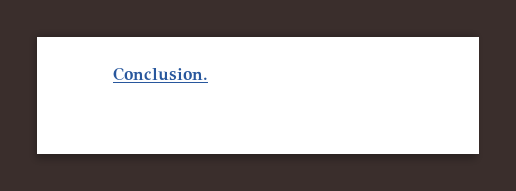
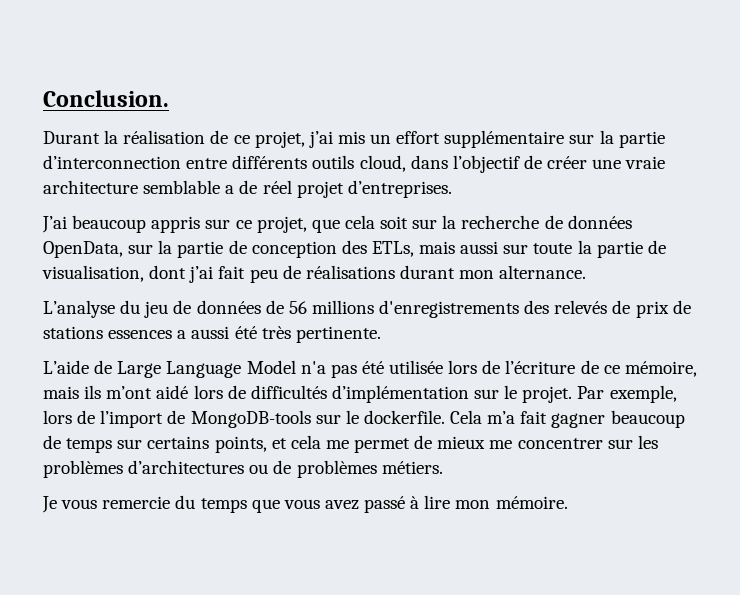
+ Durant la réalisation de ce projet, j’ai mis un effort supplémentaire sur la partie d’interconnection entre différents outils cloud, dans l’objectif de créer une vraie architecture semblable a de réel projet d’entreprises.
+ J’ai beaucoup appris sur ce projet, que cela soit sur la recherche de données OpenData, sur la partie de conception des ETLs, mais aussi sur toute la partie de visualisation, dont j’ai fait peu de réalisations durant mon alternance.
+ L’analyse du jeu de données de 56 millions d'enregistrements des relevés de prix de stations essences a aussi été très pertinente.
+ L’aide de Large Language Model n'a pas été utilisée lors de l’écriture de ce mémoire, mais ils m’ont aidé lors de difficultés d’implémentation sur le projet. Par exemple, lors de l’import de MongoDB-tools sur le dockerfile. Cela m’a fait gagner beaucoup de temps sur certains points, et cela me permet de mieux me concentrer sur les problèmes d’architectures ou de problèmes métiers.
+ Je vous remercie du temps que vous avez passé à lire mon mémoire.

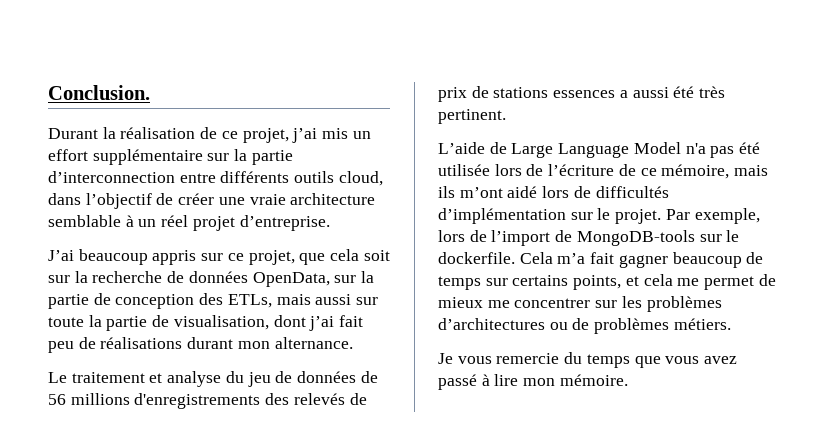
- Durant la réalisation de ce projet, j’ai mis un effort supplémentaire sur la partie d’interconnection entre différents outils cloud, dans l’objectif de créer une vraie architecture semblable a de réel projet d’entreprises.
+ Durant la réalisation de ce projet, j’ai mis un effort supplémentaire sur la partie d’interconnection entre différents outils cloud, dans l’objectif de créer une vraie architecture semblable à un réel projet d’entreprise.
- L’analyse du jeu de données de 56 millions d'enregistrements des relevés de prix de stations essences a aussi été très pertinente.
+ Le traitement et analyse du jeu de données de 56 millions d'enregistrements des relevés de prix de stations essences a aussi été très pertinent.

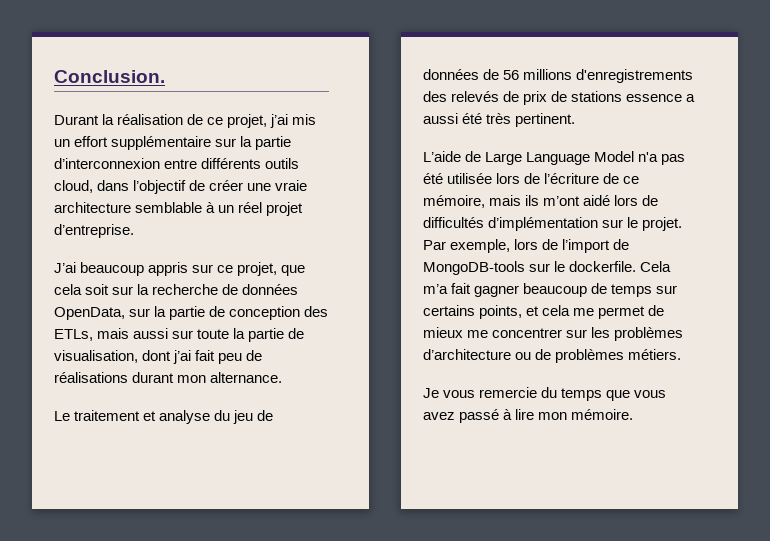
- Durant la réalisation de ce projet, j’ai mis un effort supplémentaire sur la partie d’interconnection entre différents outils cloud, dans l’objectif de créer une vraie architecture semblable à un réel projet d’entreprise.
+ Durant la réalisation de ce projet, j’ai mis un effort supplémentaire sur la partie d’interconnexion entre différents outils cloud, dans l’objectif de créer une vraie architecture semblable à un réel projet d’entreprise.
- Le traitement et analyse du jeu de données de 56 millions d'enregistrements des relevés de prix de stations essences a aussi été très pertinent.
+ Le traitement et analyse du jeu de données de 56 millions d'enregistrements des relevés de prix de stations essence a aussi été très pertinent.
- Cela m’a fait gagner beaucoup de temps sur certains points, et cela me permet de mieux me concentrer sur les problèmes d’architectures ou de problèmes métiers.
+ Cela m’a fait gagner beaucoup de temps sur certains points, et cela me permet de mieux me concentrer sur les problèmes d’architecture ou de problèmes métiers.

